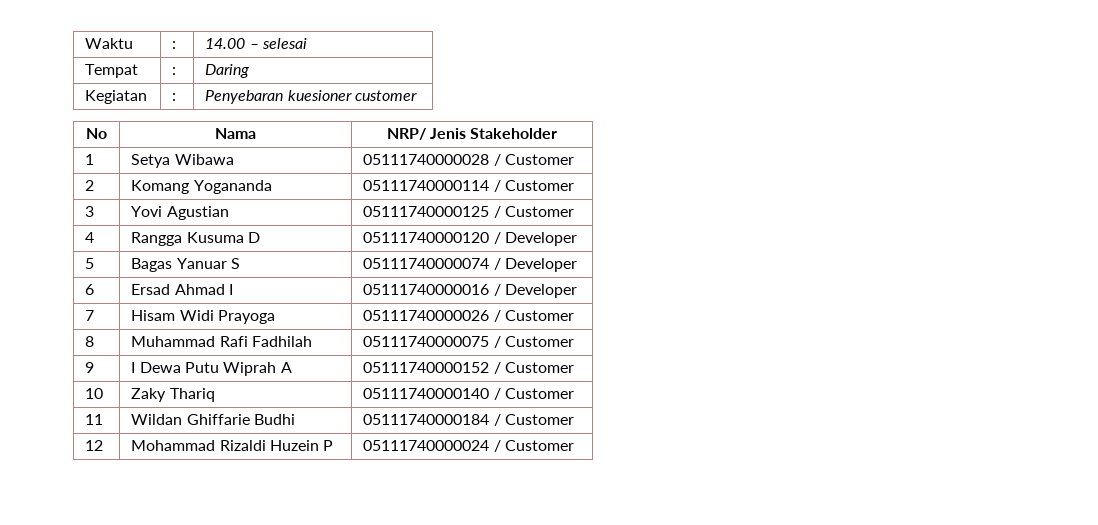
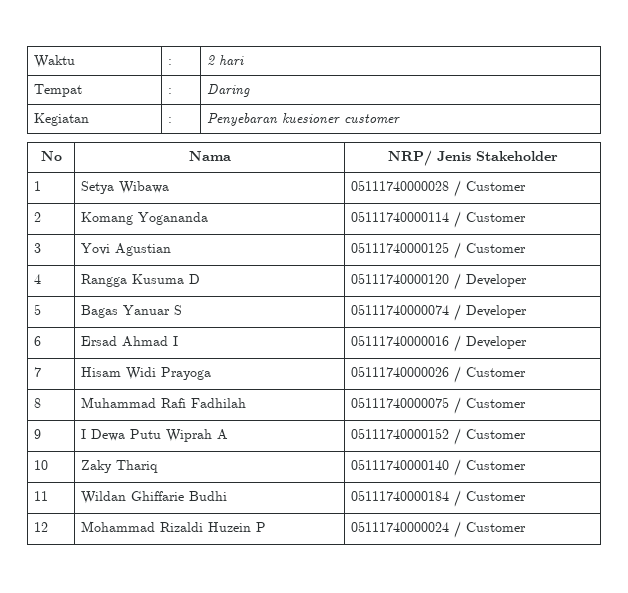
- Waktu | : | 14.00 – selesai
+ Waktu | : | 2 hari

